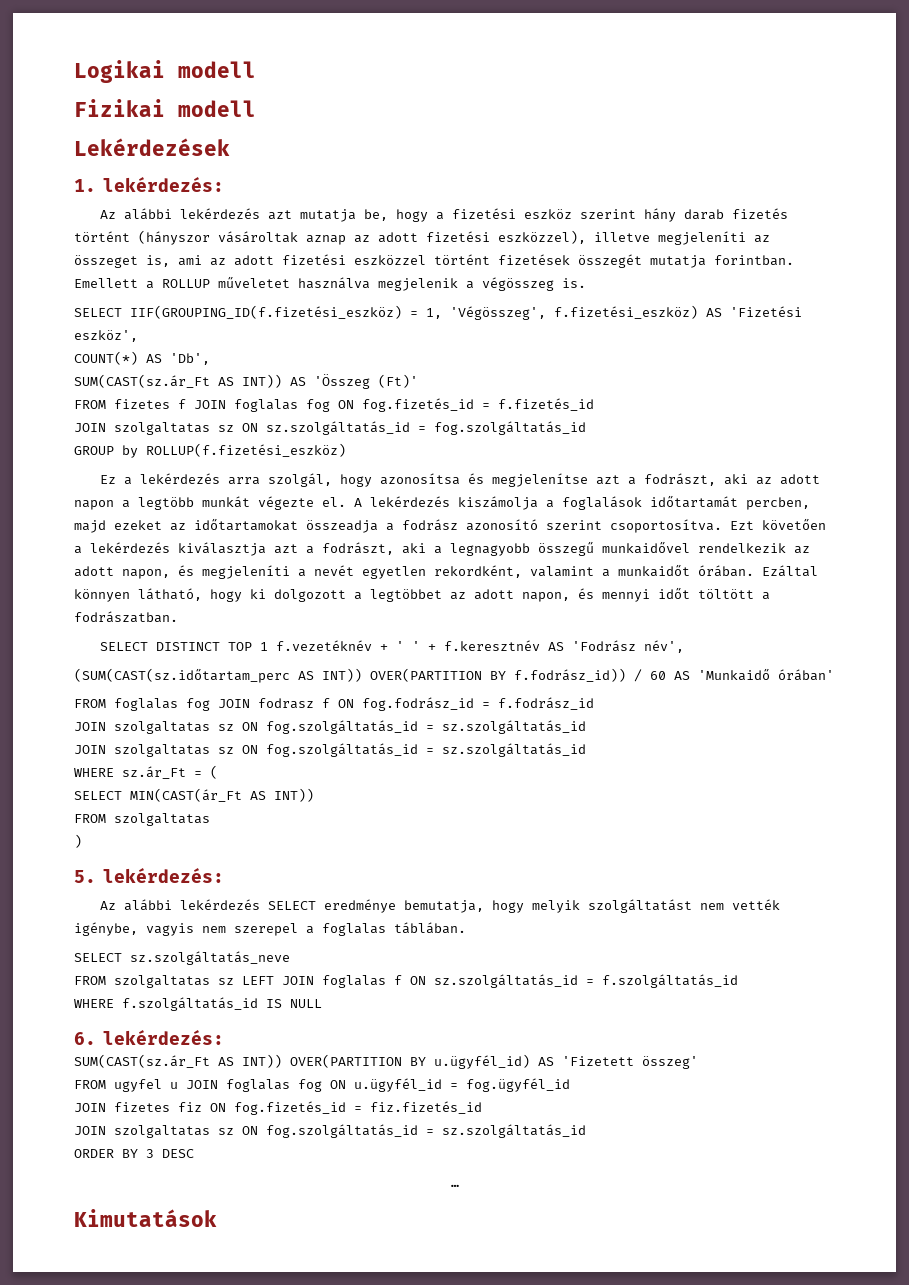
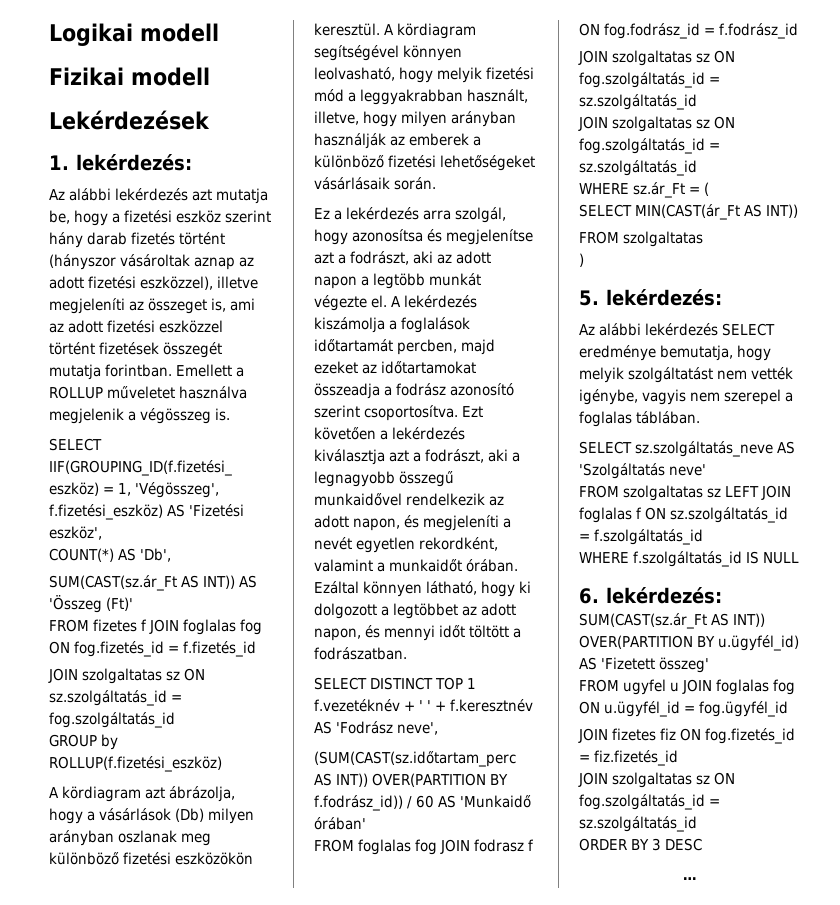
+ A kördiagram azt ábrázolja, hogy a vásárlások (Db) milyen arányban oszlanak meg különböző fizetési eszközökön keresztül. A kördiagram segítségével könnyen leolvasható, hogy melyik fizetési mód a leggyakrabban használt, illetve, hogy milyen arányban használják az emberek a különböző fizetési lehetőségeket vásárlásaik során.
- SELECT DISTINCT TOP 1 f.vezetéknév + ' ' + f.keresztnév AS 'Fodrász név',
+ SELECT DISTINCT TOP 1 f.vezetéknév + ' ' + f.keresztnév AS 'Fodrász neve',
- SELECT sz.szolgáltatás_neve
+ SELECT sz.szolgáltatás_neve AS 'Szolgáltatás neve'
- Kimutatások

